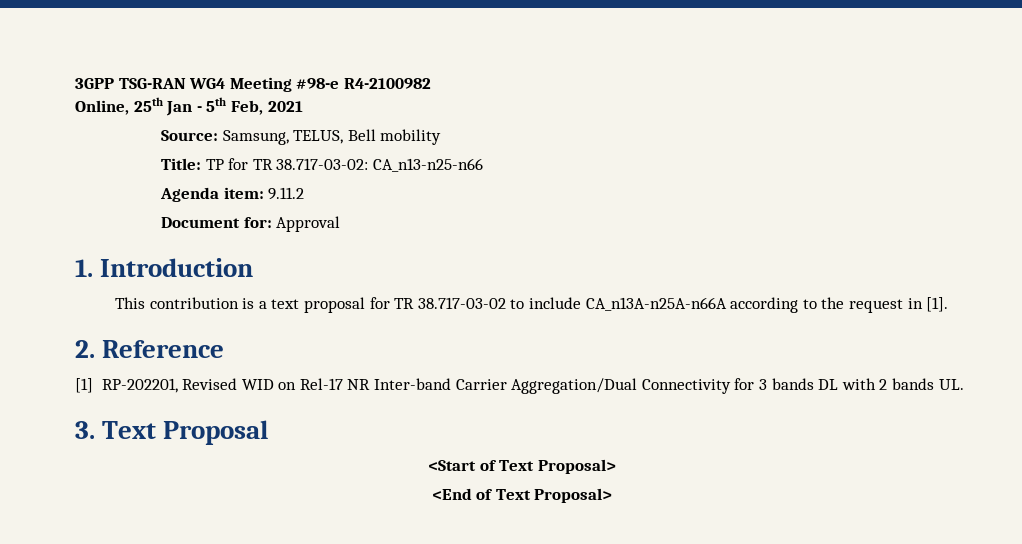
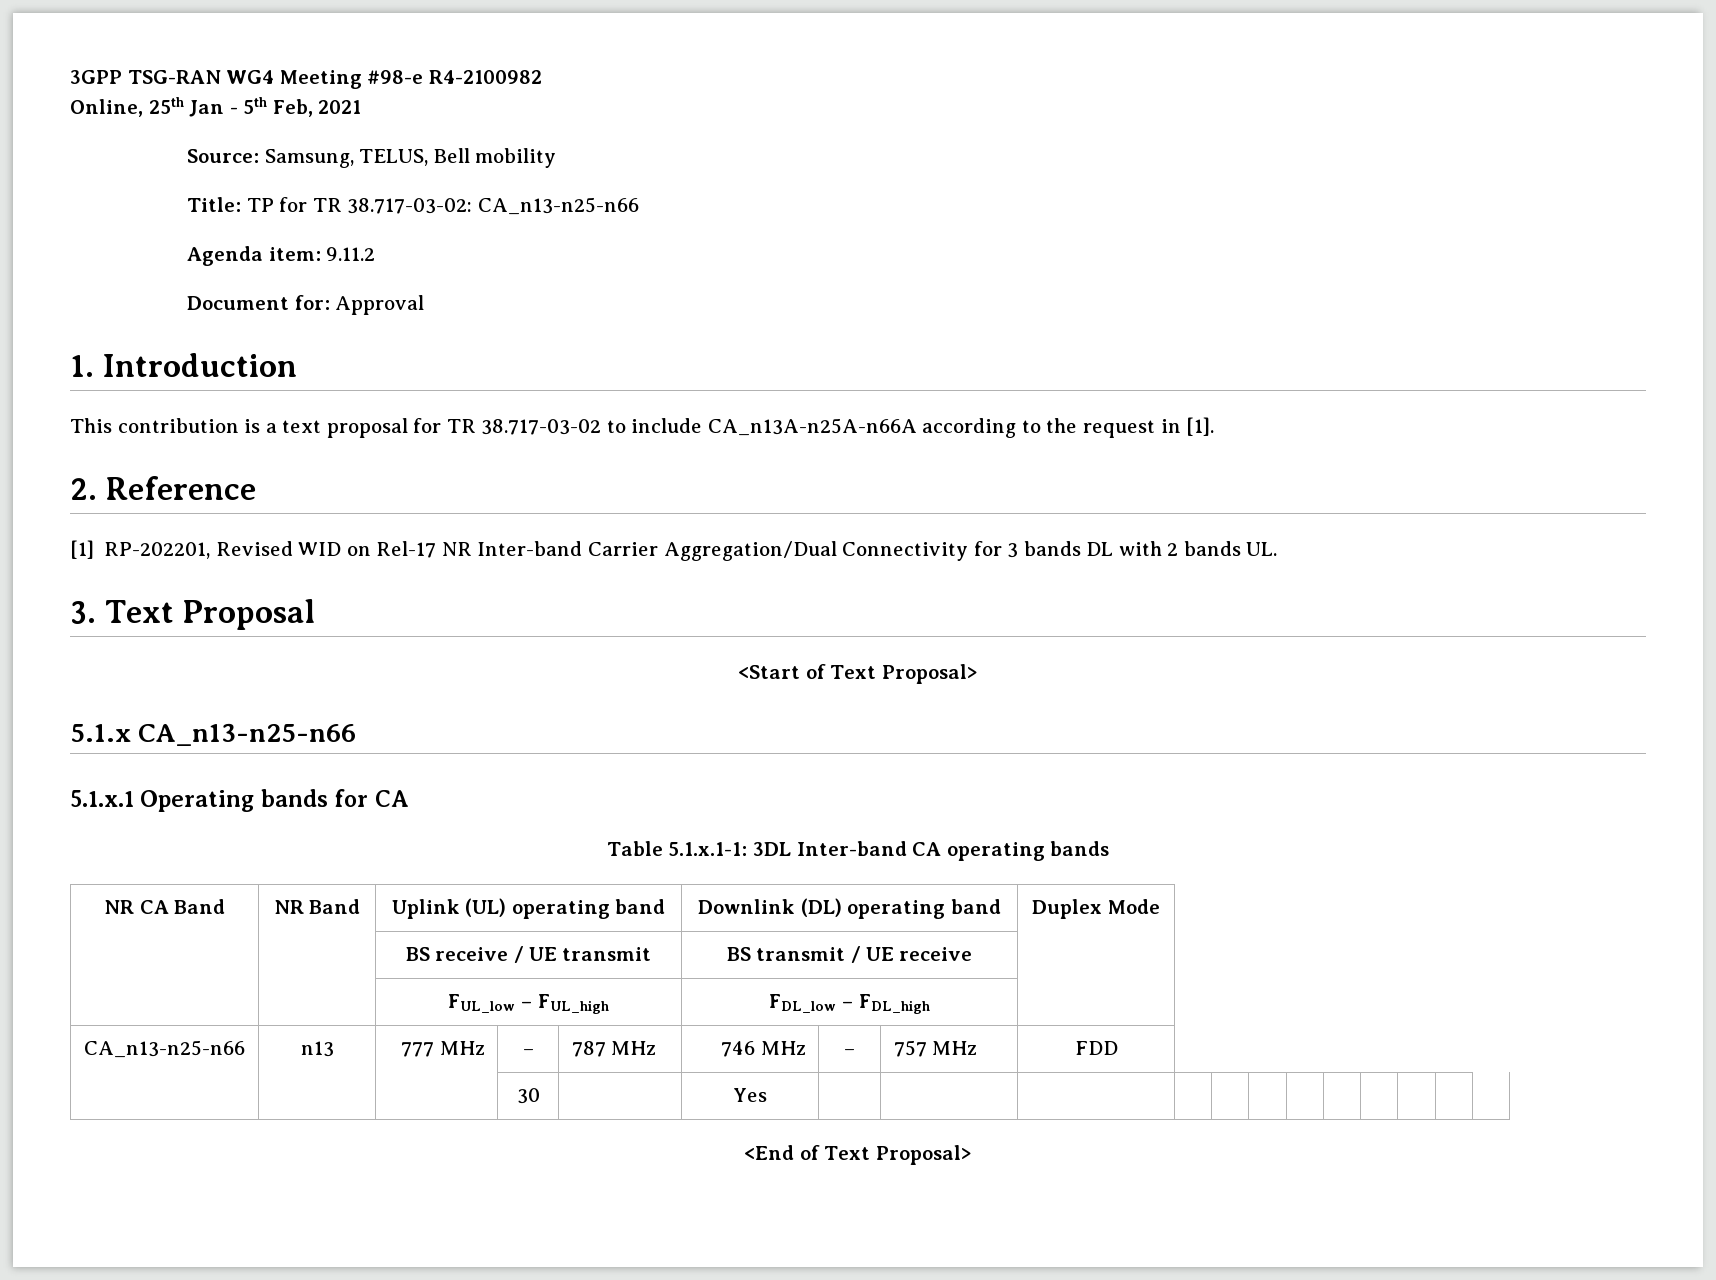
+ 5.1.x CA_n13-n25-n66
+ 5.1.x.1 Operating bands for CA
+ Table 5.1.x.1-1: 3DL Inter-band CA operating bands
+ NR CA Band | NR Band | Uplink (UL) operating band | Downlink (DL) operating band | Duplex Mode
+ | | BS receive / UE transmit | BS transmit / UE receive |
+ | | FUL_low – FUL_high | FDL_low – FDL_high |
+ CA_n13-n25-n66 | n13 | 777 MHz | – | 787 MHz | 746 MHz | – | 757 MHz | FDD
+ | | | 30 | | Yes | | | | | | | | | | | |

